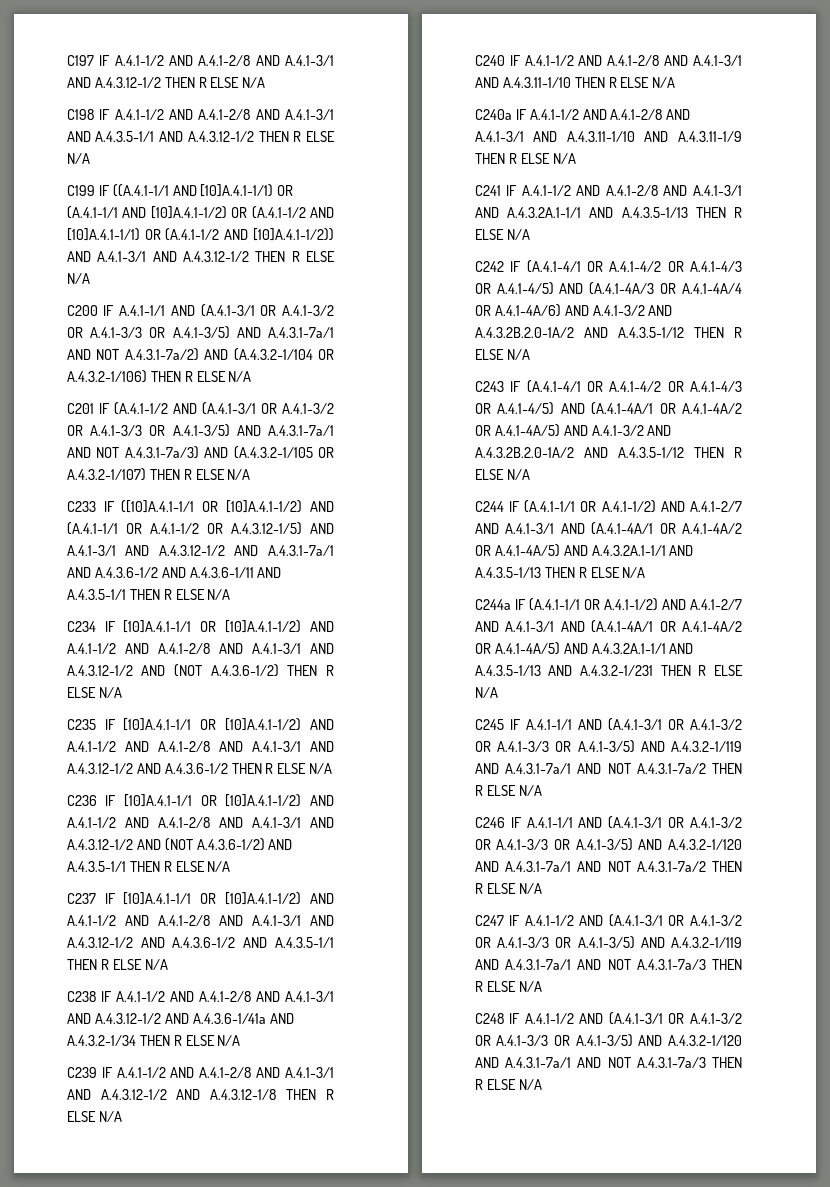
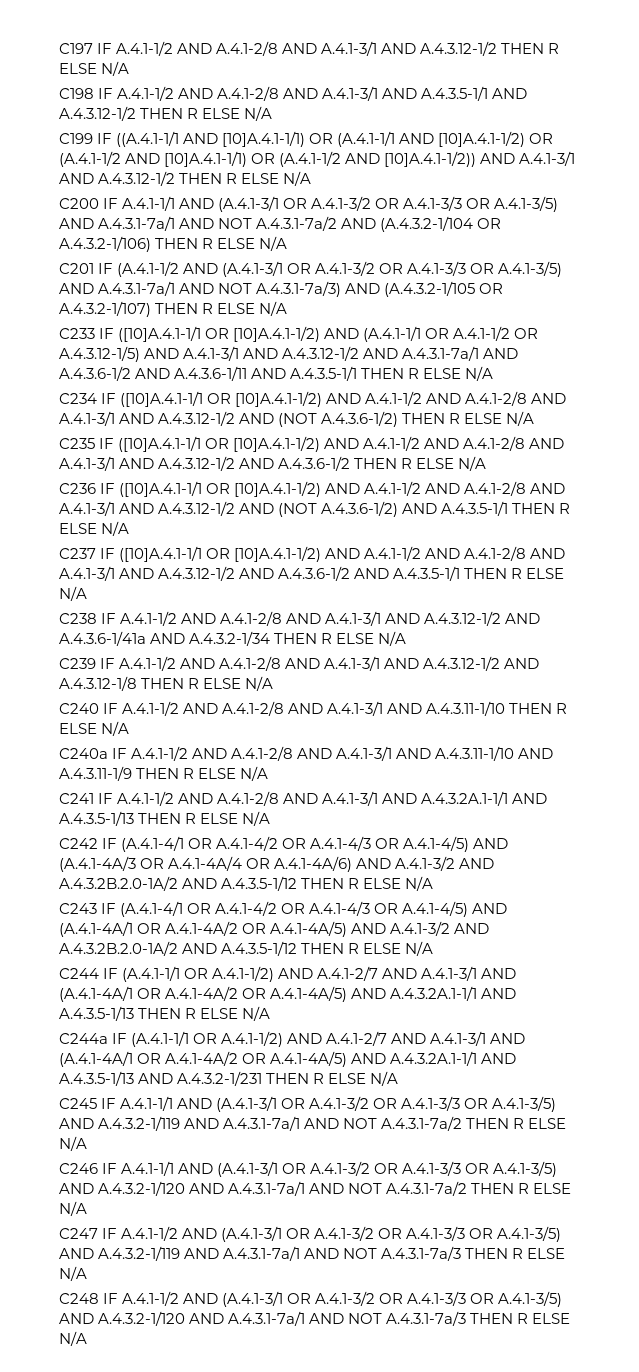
- C200 IF A.4.1-1/1 AND (A.4.1-3/1 OR A.4.1-3/2 OR A.4.1-3/3 OR A.4.1-3/5) AND A.4.3.1-7a/1 AND NOT A.4.3.1-7a/2) AND (A.4.3.2-1/104 OR A.4.3.2-1/106) THEN R ELSE N/A
+ C200 IF A.4.1-1/1 AND (A.4.1-3/1 OR A.4.1-3/2 OR A.4.1-3/3 OR A.4.1-3/5) AND A.4.3.1-7a/1 AND NOT A.4.3.1-7a/2 AND (A.4.3.2-1/104 OR A.4.3.2-1/106) THEN R ELSE N/A
- C234 IF [10]A.4.1-1/1 OR [10]A.4.1-1/2) AND A.4.1-1/2 AND A.4.1-2/8 AND A.4.1-3/1 AND A.4.3.12-1/2 AND (NOT A.4.3.6-1/2) THEN R ELSE N/A
+ C234 IF ([10]A.4.1-1/1 OR [10]A.4.1-1/2) AND A.4.1-1/2 AND A.4.1-2/8 AND A.4.1-3/1 AND A.4.3.12-1/2 AND (NOT A.4.3.6-1/2) THEN R ELSE N/A
- C235 IF [10]A.4.1-1/1 OR [10]A.4.1-1/2) AND A.4.1-1/2 AND A.4.1-2/8 AND A.4.1-3/1 AND A.4.3.12-1/2 AND A.4.3.6-1/2 THEN R ELSE N/A
+ C235 IF ([10]A.4.1-1/1 OR [10]A.4.1-1/2) AND A.4.1-1/2 AND A.4.1-2/8 AND A.4.1-3/1 AND A.4.3.12-1/2 AND A.4.3.6-1/2 THEN R ELSE N/A
- C236 IF [10]A.4.1-1/1 OR [10]A.4.1-1/2) AND A.4.1-1/2 AND A.4.1-2/8 AND A.4.1-3/1 AND A.4.3.12-1/2 AND (NOT A.4.3.6-1/2) AND A.4.3.5-1/1 THEN R ELSE N/A
+ C236 IF ([10]A.4.1-1/1 OR [10]A.4.1-1/2) AND A.4.1-1/2 AND A.4.1-2/8 AND A.4.1-3/1 AND A.4.3.12-1/2 AND (NOT A.4.3.6-1/2) AND A.4.3.5-1/1 THEN R ELSE N/A
- C237 IF [10]A.4.1-1/1 OR [10]A.4.1-1/2) AND A.4.1-1/2 AND A.4.1-2/8 AND A.4.1-3/1 AND A.4.3.12-1/2 AND A.4.3.6-1/2 AND A.4.3.5-1/1 THEN R ELSE N/A
+ C237 IF ([10]A.4.1-1/1 OR [10]A.4.1-1/2) AND A.4.1-1/2 AND A.4.1-2/8 AND A.4.1-3/1 AND A.4.3.12-1/2 AND A.4.3.6-1/2 AND A.4.3.5-1/1 THEN R ELSE N/A

